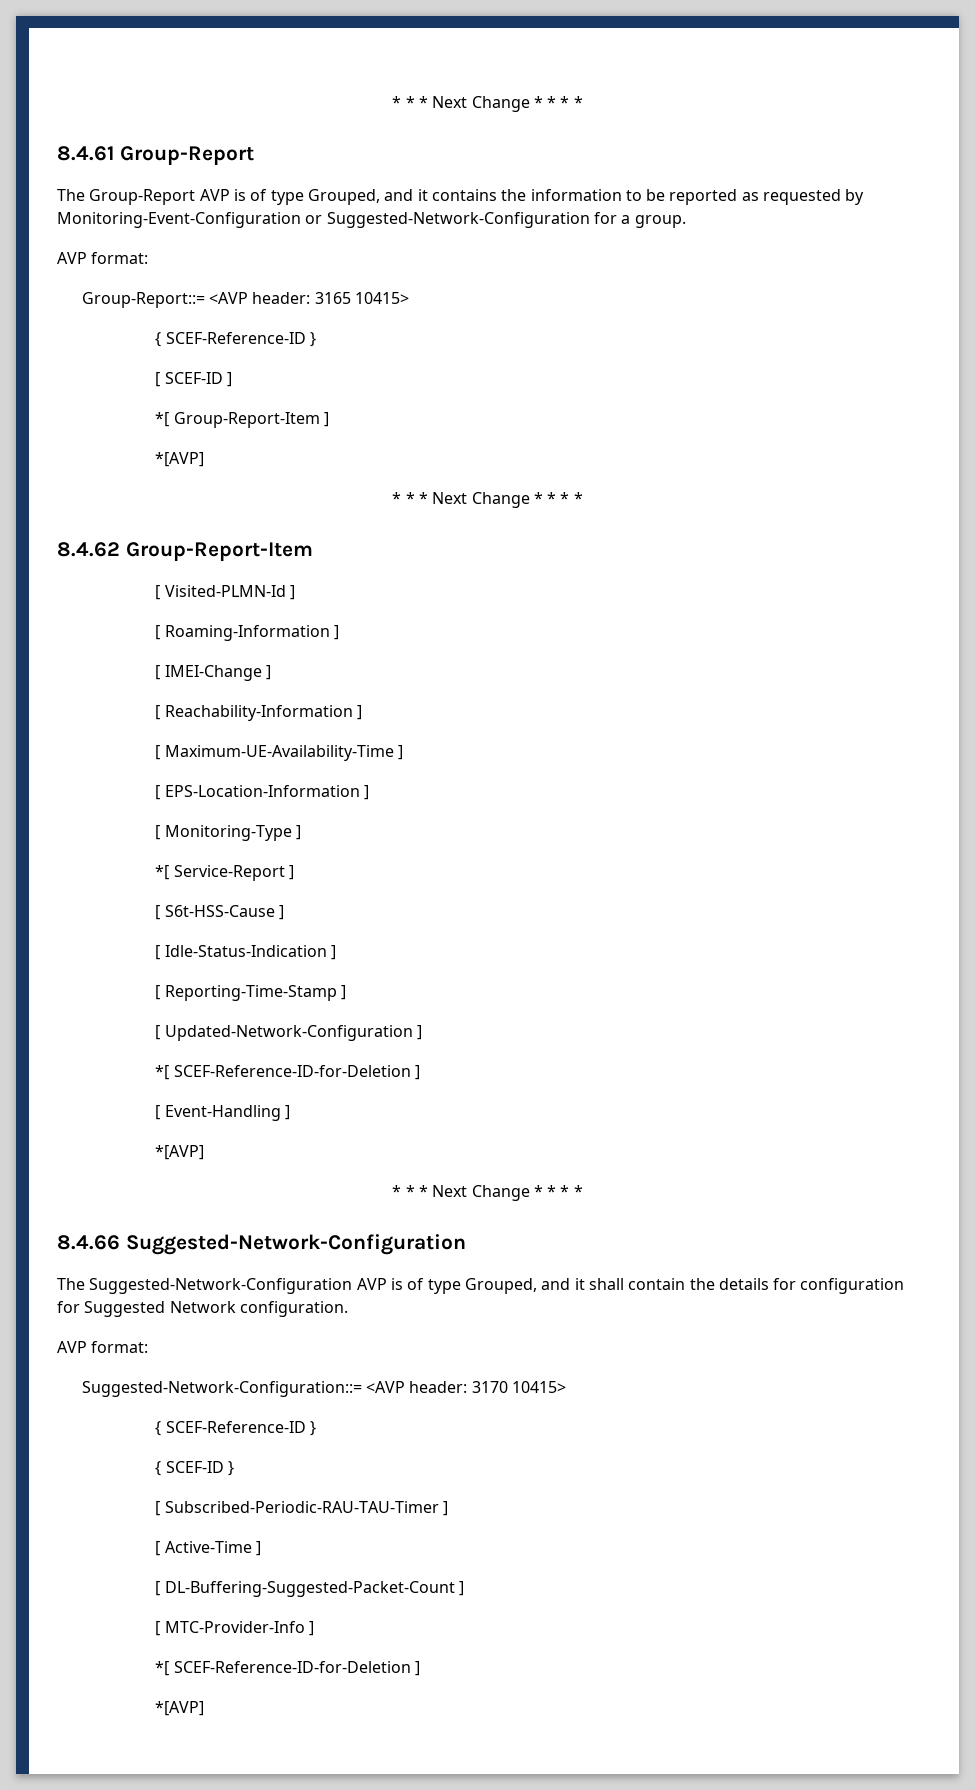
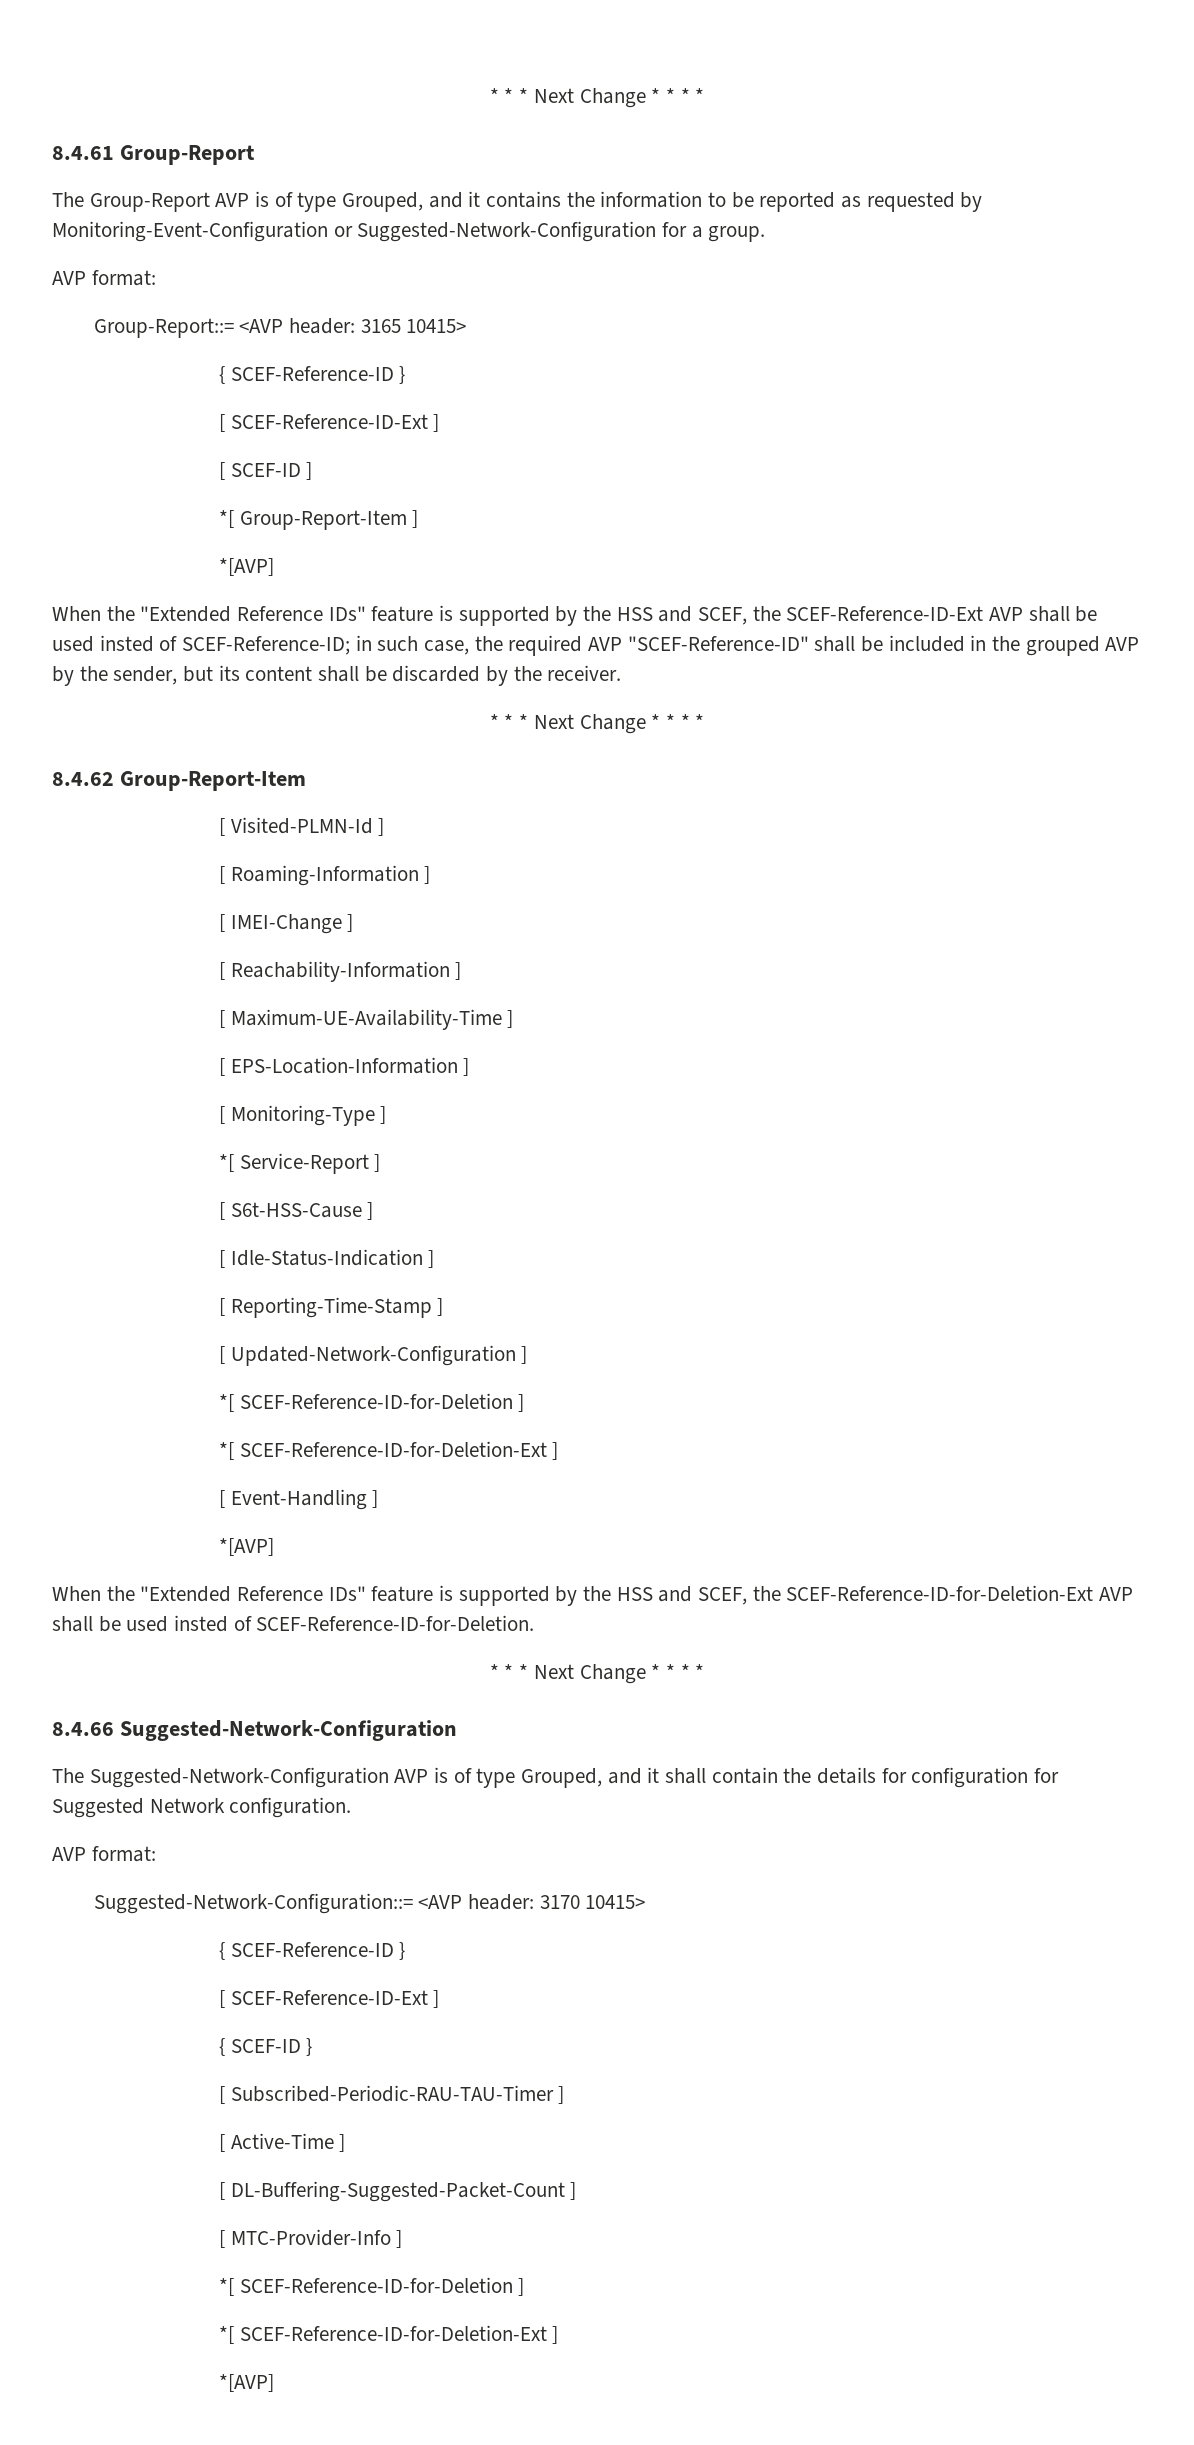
  Group-Report::= <AVP header: 3165 10415>
  { SCEF-Reference-ID }
+ [ SCEF-Reference-ID-Ext ]
+ When the "Extended Reference IDs" feature is supported by the HSS and SCEF, the SCEF-Reference-ID-Ext AVP shall be used insted of SCEF-Reference-ID; in such case, the required AVP "SCEF-Reference-ID" shall be included in the grouped AVP by the sender, but its content shall be discarded by the receiver.
  [ Updated-Network-Configuration ]
  *[ SCEF-Reference-ID-for-Deletion ]
+ *[ SCEF-Reference-ID-for-Deletion-Ext ]
+ When the "Extended Reference IDs" feature is supported by the HSS and SCEF, the SCEF-Reference-ID-for-Deletion-Ext AVP shall be used insted of SCEF-Reference-ID-for-Deletion.
  Suggested-Network-Configuration::= <AVP header: 3170 10415>
  { SCEF-Reference-ID }
+ [ SCEF-Reference-ID-Ext ]
  [ MTC-Provider-Info ]
  *[ SCEF-Reference-ID-for-Deletion ]
+ *[ SCEF-Reference-ID-for-Deletion-Ext ]

